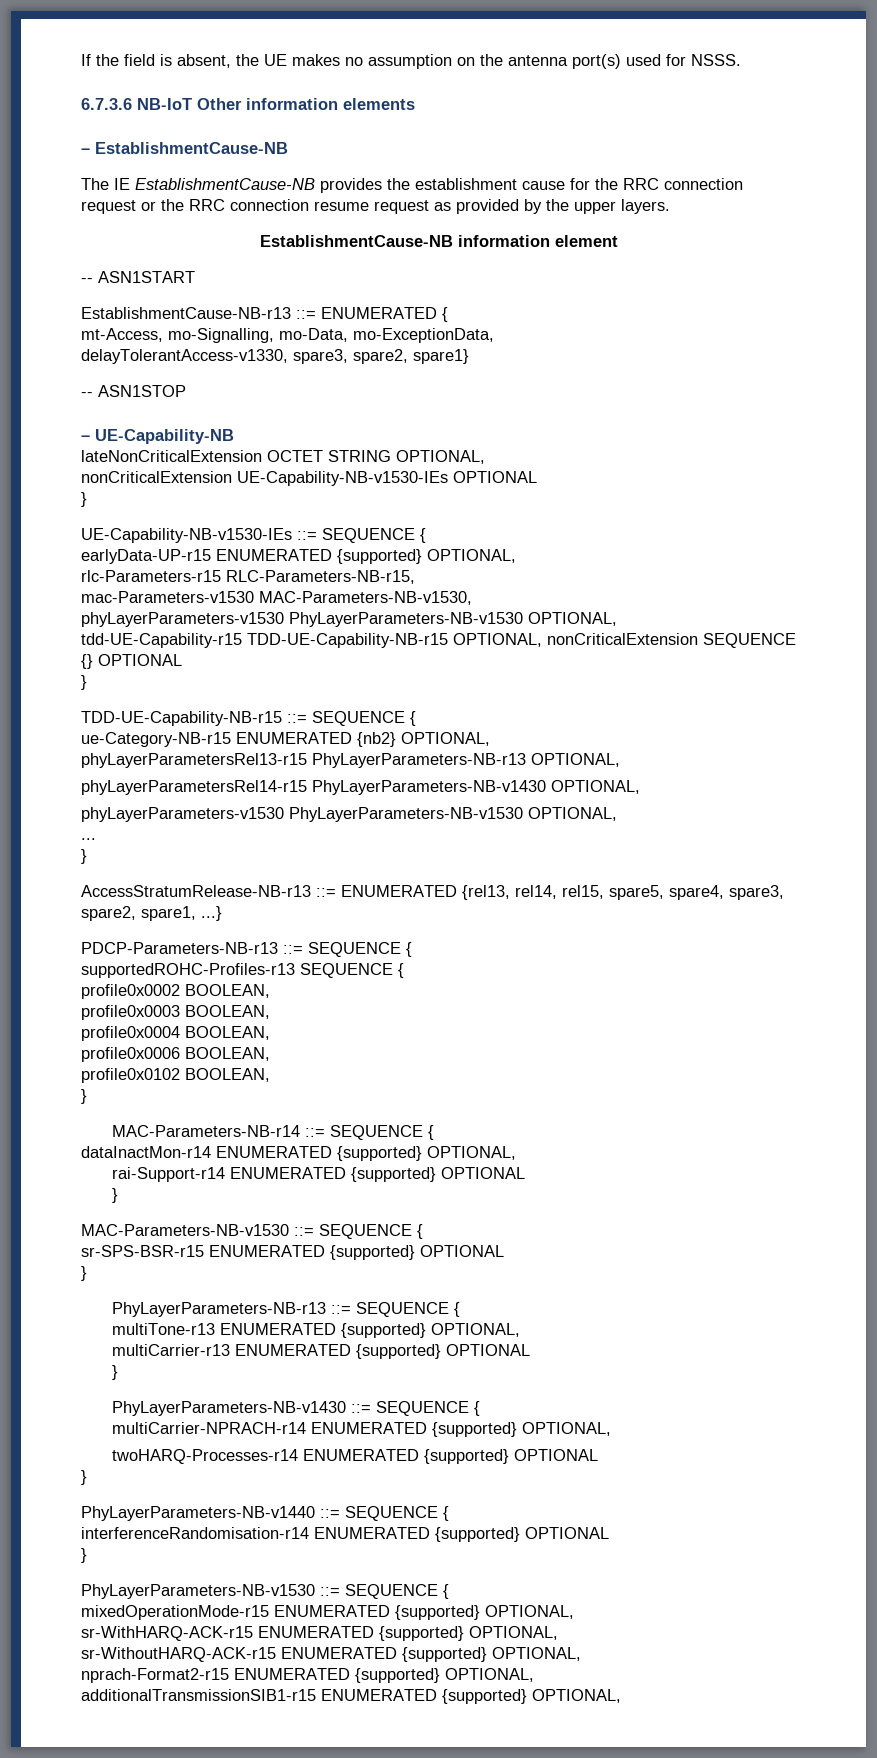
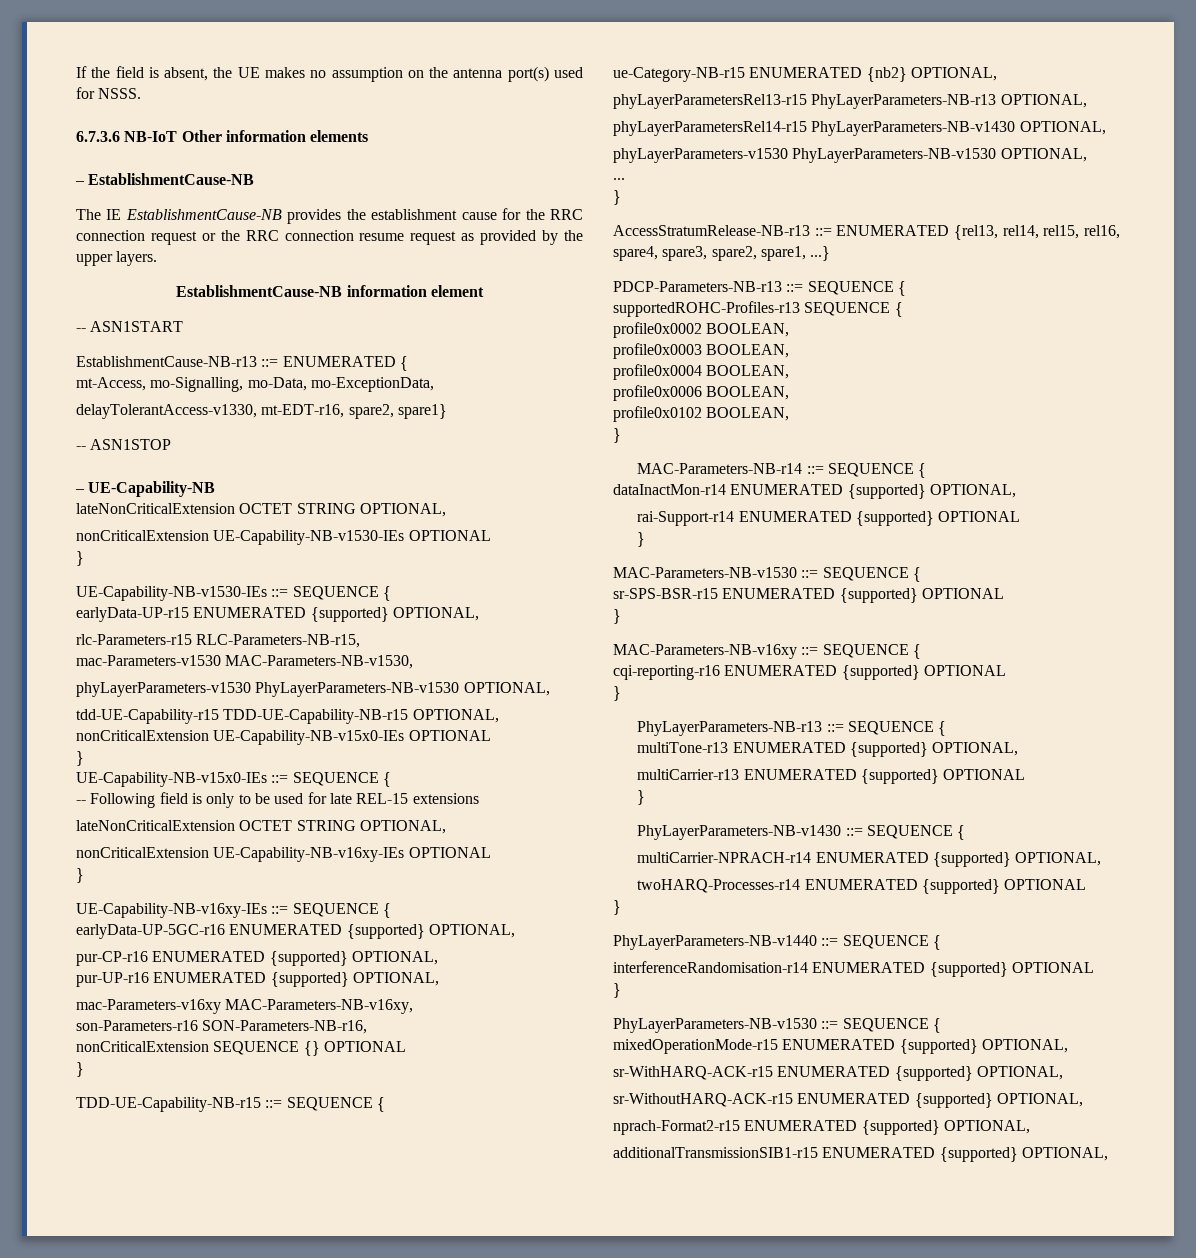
- delayTolerantAccess-v1330, spare3, spare2, spare1}
+ delayTolerantAccess-v1330, mt-EDT-r16, spare2, spare1}
- tdd-UE-Capability-r15 TDD-UE-Capability-NB-r15 OPTIONAL, nonCriticalExtension SEQUENCE {} OPTIONAL
+ tdd-UE-Capability-r15 TDD-UE-Capability-NB-r15 OPTIONAL, nonCriticalExtension UE-Capability-NB-v15x0-IEs OPTIONAL
+ }
+ UE-Capability-NB-v15x0-IEs ::= SEQUENCE {
+ -- Following field is only to be used for late REL-15 extensions
+ lateNonCriticalExtension OCTET STRING OPTIONAL,
+ nonCriticalExtension UE-Capability-NB-v16xy-IEs OPTIONAL
+ }
+ UE-Capability-NB-v16xy-IEs ::= SEQUENCE {
+ earlyData-UP-5GC-r16 ENUMERATED {supported} OPTIONAL,
+ pur-CP-r16 ENUMERATED {supported} OPTIONAL,
+ pur-UP-r16 ENUMERATED {supported} OPTIONAL,
+ mac-Parameters-v16xy MAC-Parameters-NB-v16xy,
+ son-Parameters-r16 SON-Parameters-NB-r16,
+ nonCriticalExtension SEQUENCE {} OPTIONAL
- AccessStratumRelease-NB-r13 ::= ENUMERATED {rel13, rel14, rel15, spare5, spare4, spare3, spare2, spare1, ...}
+ AccessStratumRelease-NB-r13 ::= ENUMERATED {rel13, rel14, rel15, rel16, spare4, spare3, spare2, spare1, ...}
+ MAC-Parameters-NB-v16xy ::= SEQUENCE {
+ cqi-reporting-r16 ENUMERATED {supported} OPTIONAL
+ }

